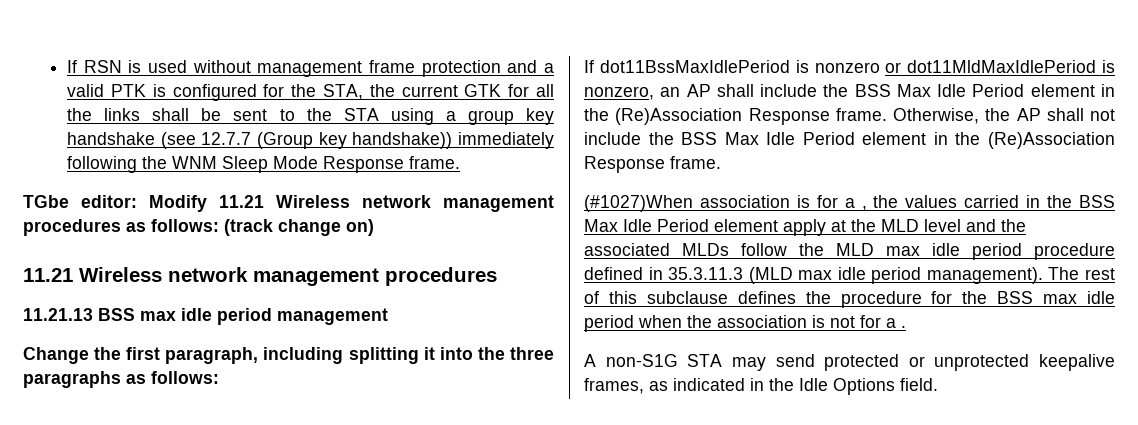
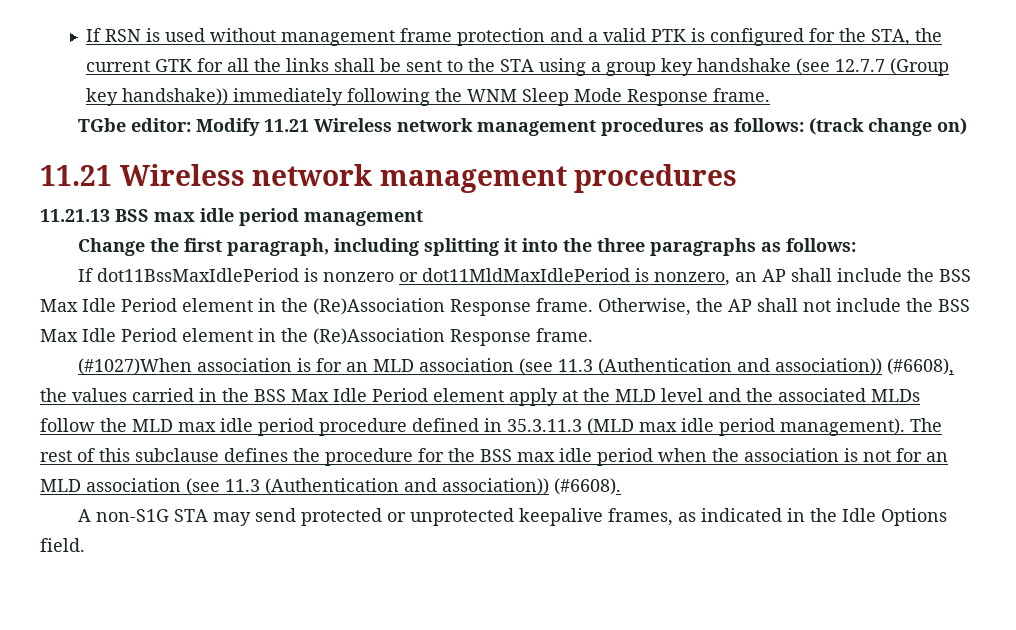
- (#1027)When association is for a , the values carried in the BSS Max Idle Period element apply at the MLD level and the associated MLDs follow the MLD max idle period procedure defined in 35.3.11.3 (MLD max idle period management).
+ (#1027)When association is for an MLD association (see 11.3 (Authentication and association)) (#6608), the values carried in the BSS Max Idle Period element apply at the MLD level and the associated MLDs follow the MLD max idle period procedure defined in 35.3.11.3 (MLD max idle period management).
- The rest of this subclause defines the procedure for the BSS max idle period when the association is not for a .
+ The rest of this subclause defines the procedure for the BSS max idle period when the association is not for an MLD association (see 11.3 (Authentication and association)) (#6608).

